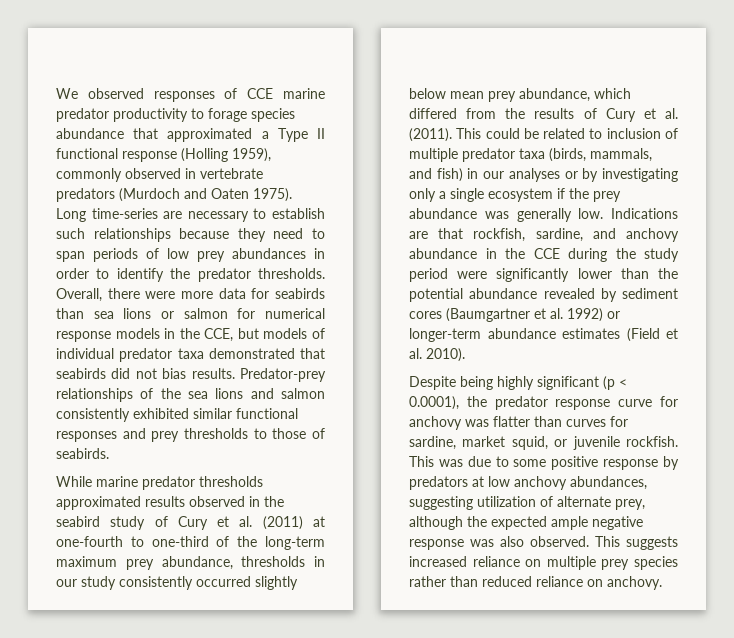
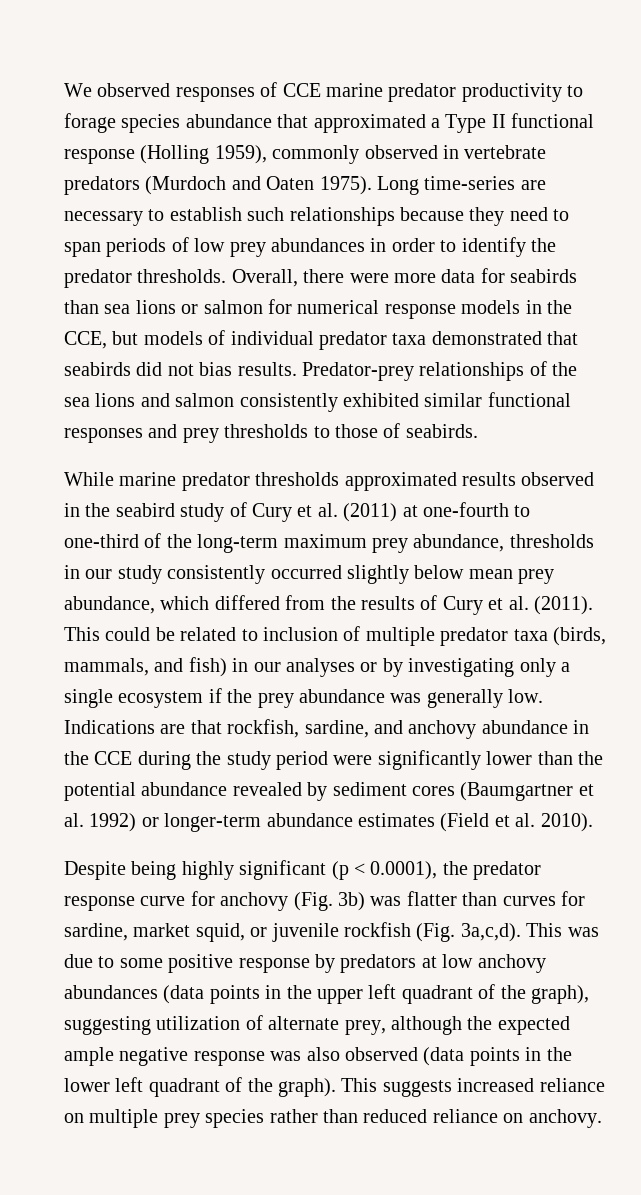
- Despite being highly significant (p < 0.0001), the predator response curve for anchovy was flatter than curves for sardine, market squid, or juvenile rockfish.
+ Despite being highly significant (p < 0.0001), the predator response curve for anchovy (Fig. 3b) was flatter than curves for sardine, market squid, or juvenile rockfish (Fig. 3a,c,d).
- This was due to some positive response by predators at low anchovy abundances, suggesting utilization of alternate prey, although the expected ample negative response was also observed.
+ This was due to some positive response by predators at low anchovy abundances (data points in the upper left quadrant of the graph), suggesting utilization of alternate prey, although the expected ample negative response was also observed (data points in the lower left quadrant of the graph).

